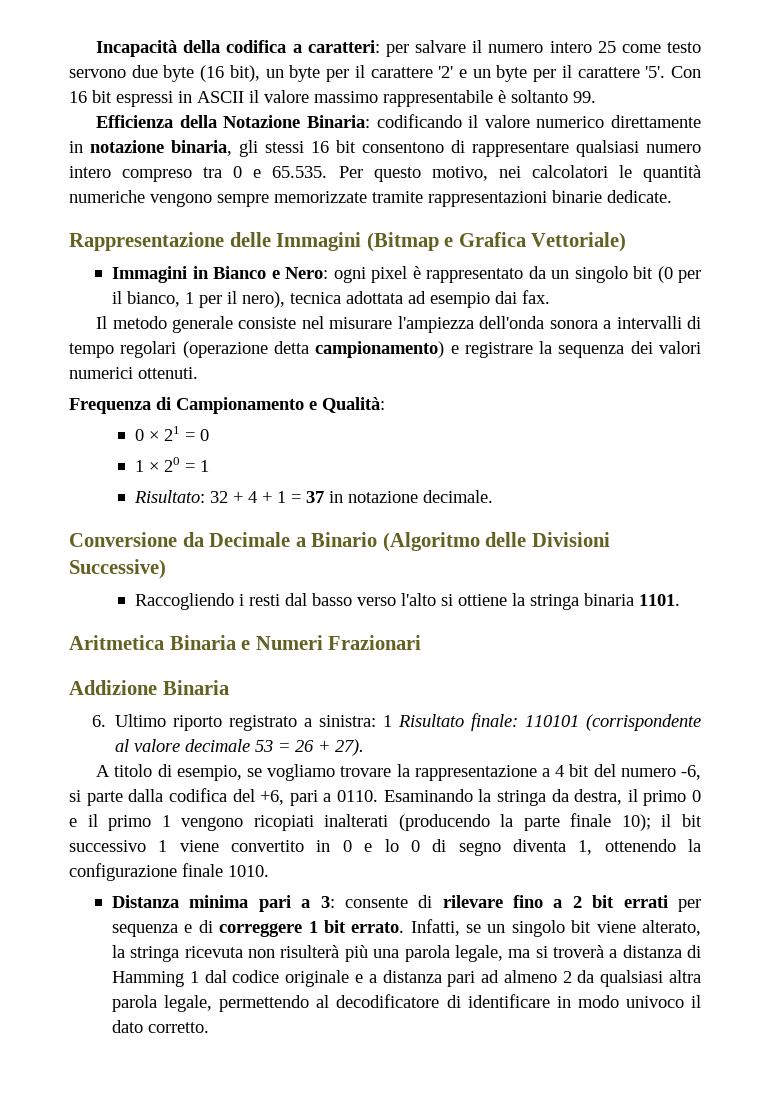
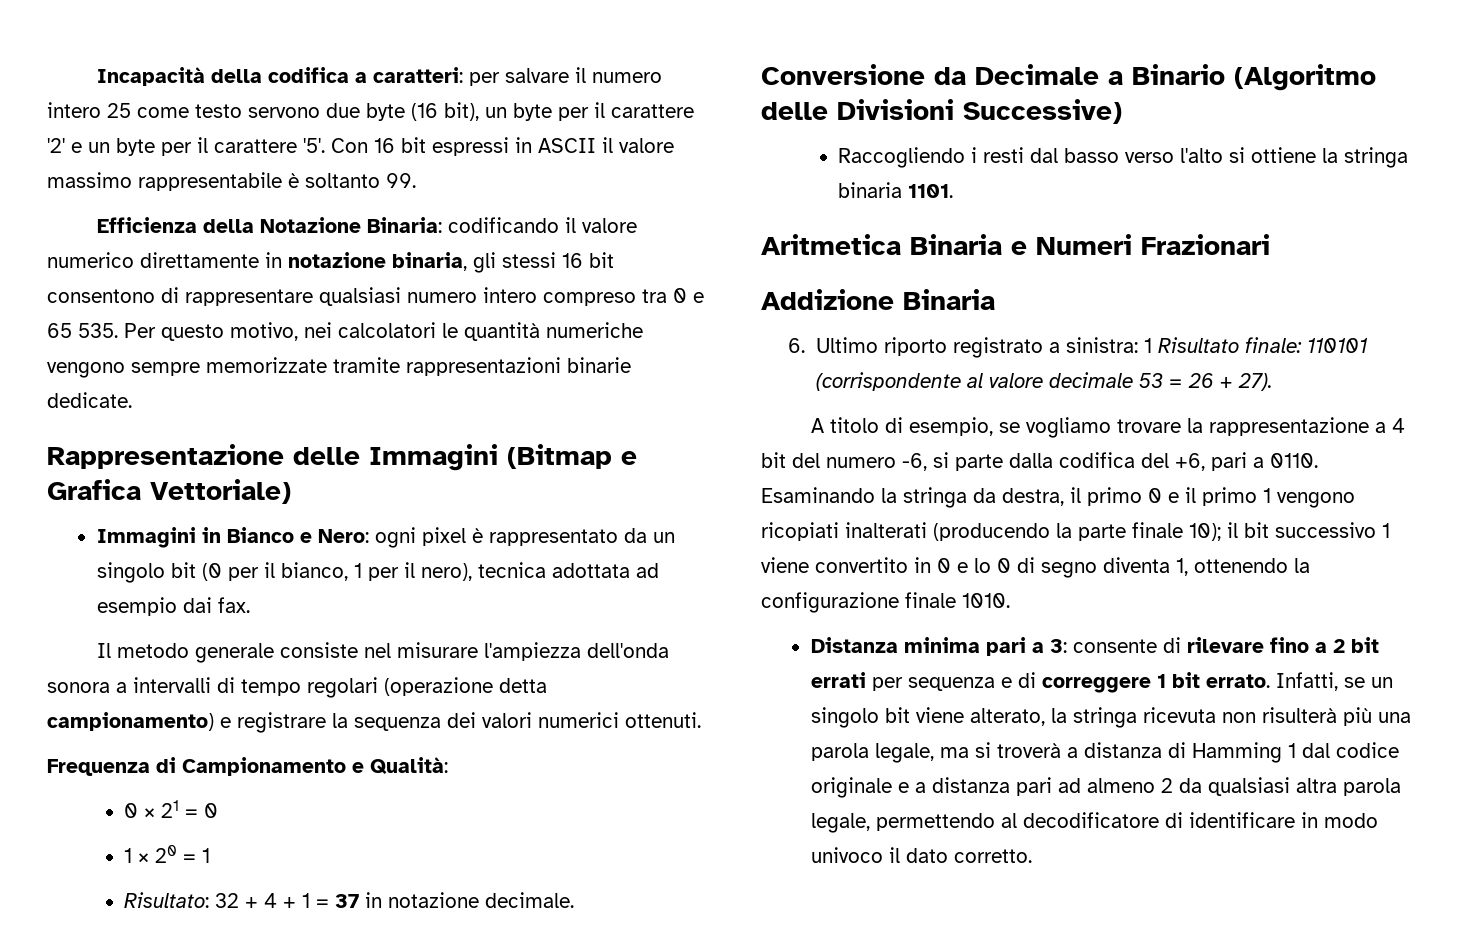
- Efficienza della Notazione Binaria: codificando il valore numerico direttamente in notazione binaria, gli stessi 16 bit consentono di rappresentare qualsiasi numero intero compreso tra 0 e 65.535. Per questo motivo, nei calcolatori le quantità numeriche vengono sempre memorizzate tramite rappresentazioni binarie dedicate.
+ Efficienza della Notazione Binaria: codificando il valore numerico direttamente in notazione binaria, gli stessi 16 bit consentono di rappresentare qualsiasi numero intero compreso tra 0 e 65 535. Per questo motivo, nei calcolatori le quantità numeriche vengono sempre memorizzate tramite rappresentazioni binarie dedicate.

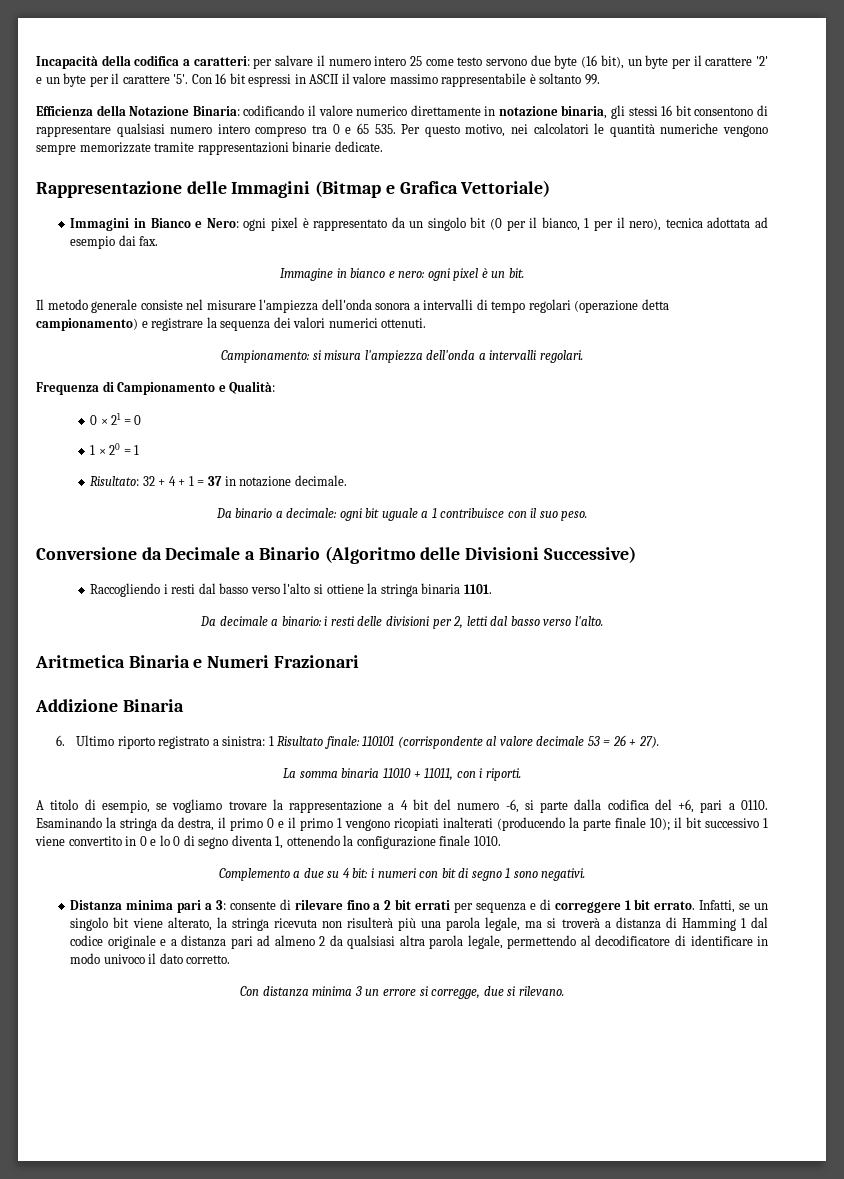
+ Immagine in bianco e nero: ogni pixel è un bit.
+ Campionamento: si misura l'ampiezza dell'onda a intervalli regolari.
+ Da binario a decimale: ogni bit uguale a 1 contribuisce con il suo peso.
+ Da decimale a binario: i resti delle divisioni per 2, letti dal basso verso l'alto.
+ La somma binaria 11010 + 11011, con i riporti.
+ Complemento a due su 4 bit: i numeri con bit di segno 1 sono negativi.
+ Con distanza minima 3 un errore si corregge, due si rilevano.

